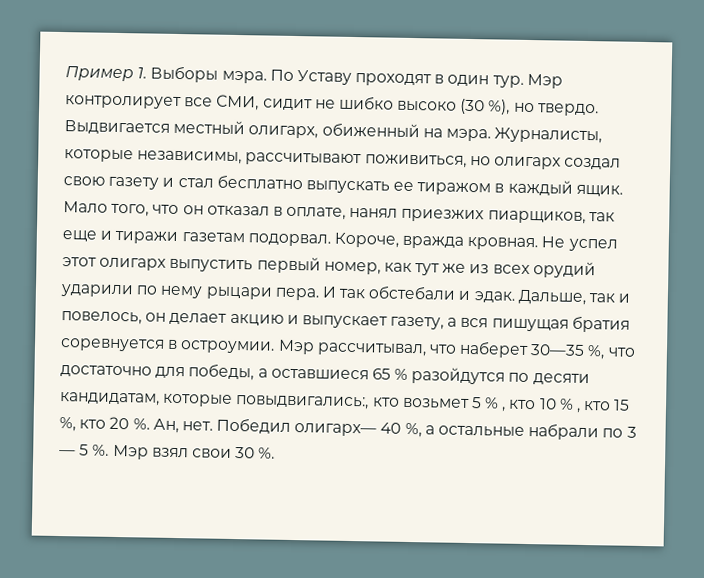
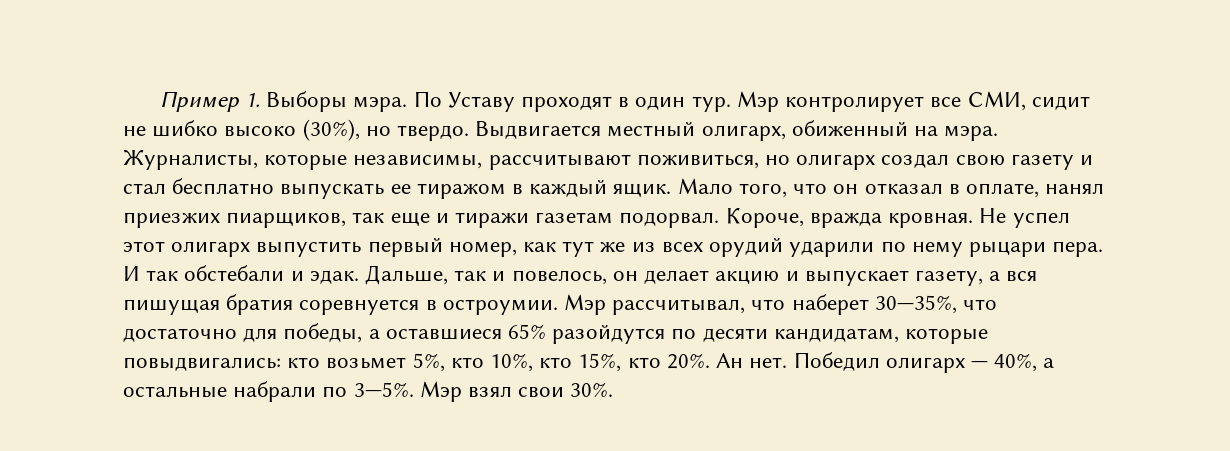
- Мэр контролирует все СМИ, сидит не шибко высоко (30 %), но твердо.
+ Мэр контролирует все СМИ, сидит не шибко высоко (30%), но твердо.
- Мэр рассчитывал, что наберет 30—35 %, что достаточно для победы, а оставшиеся 65 % разойдутся по десяти кандидатам, которые повыдвигались:, кто возьмет 5 % , кто 10 % , кто 15 %, кто 20 %. Ан, нет. Победил олигарх— 40 %, а остальные набрали по 3 — 5 %.
+ Мэр рассчитывал, что наберет 30—35%, что достаточно для победы, а оставшиеся 65% разойдутся по десяти кандидатам, которые повыдвигались: кто возьмет 5%, кто 10%, кто 15%, кто 20%. Ан нет. Победил олигарх — 40%, а остальные набрали по 3—5%.
- Мэр взял свои 30 %.
+ Мэр взял свои 30%.

